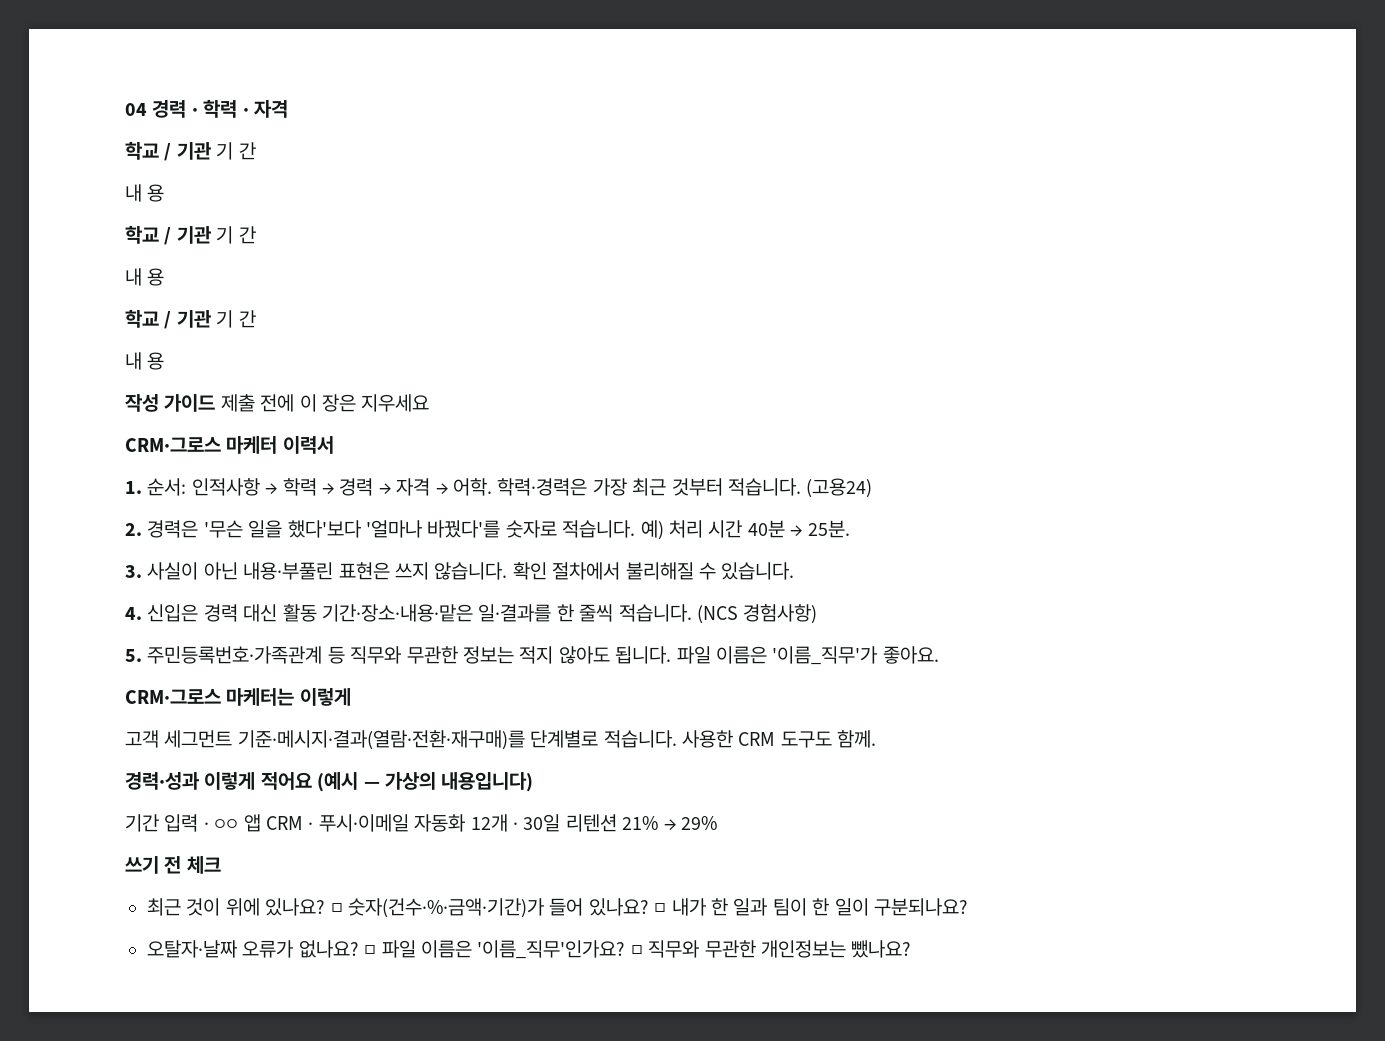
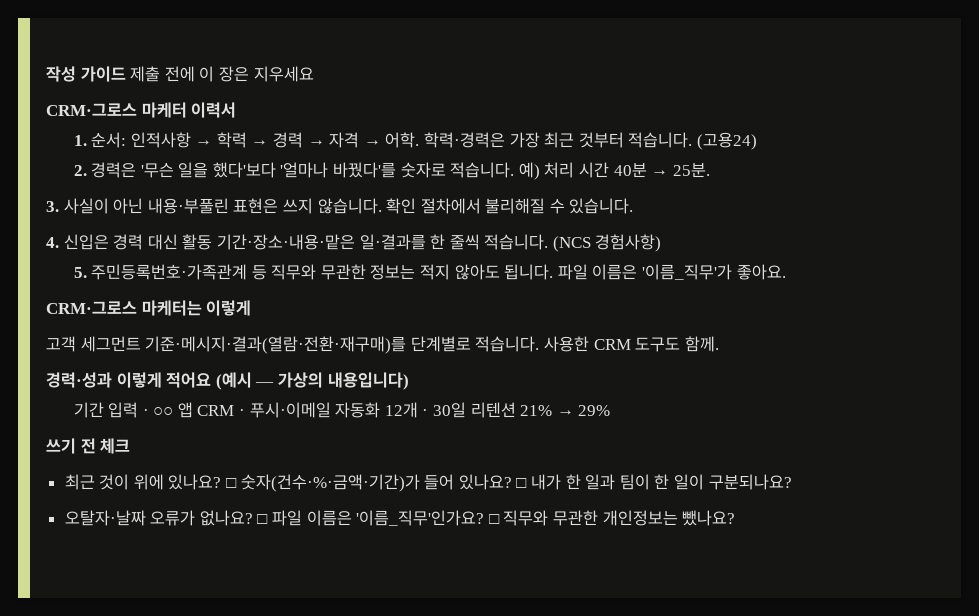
- 04 경력 · 학력 · 자격
- 학교 / 기관 기 간
- 내 용
- 학교 / 기관 기 간
- 내 용
- 학교 / 기관 기 간
- 내 용

